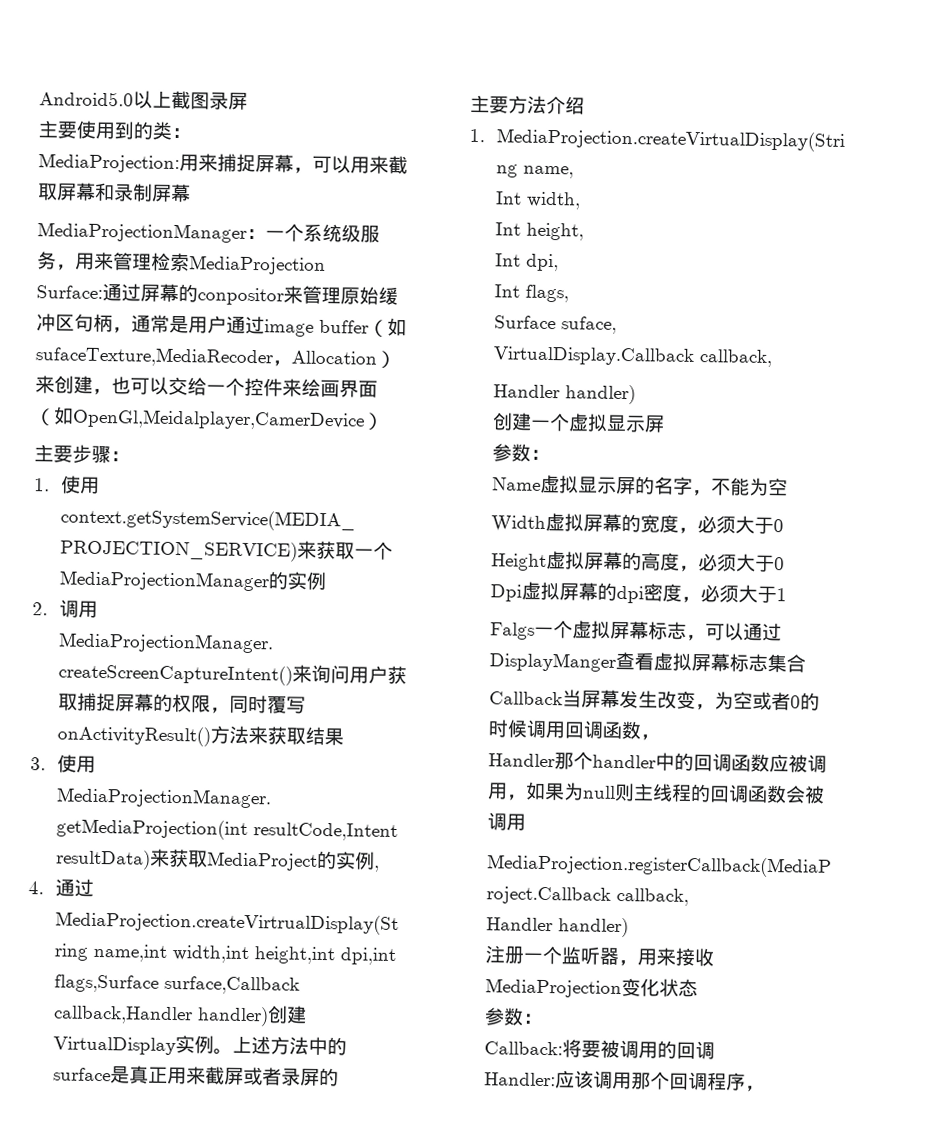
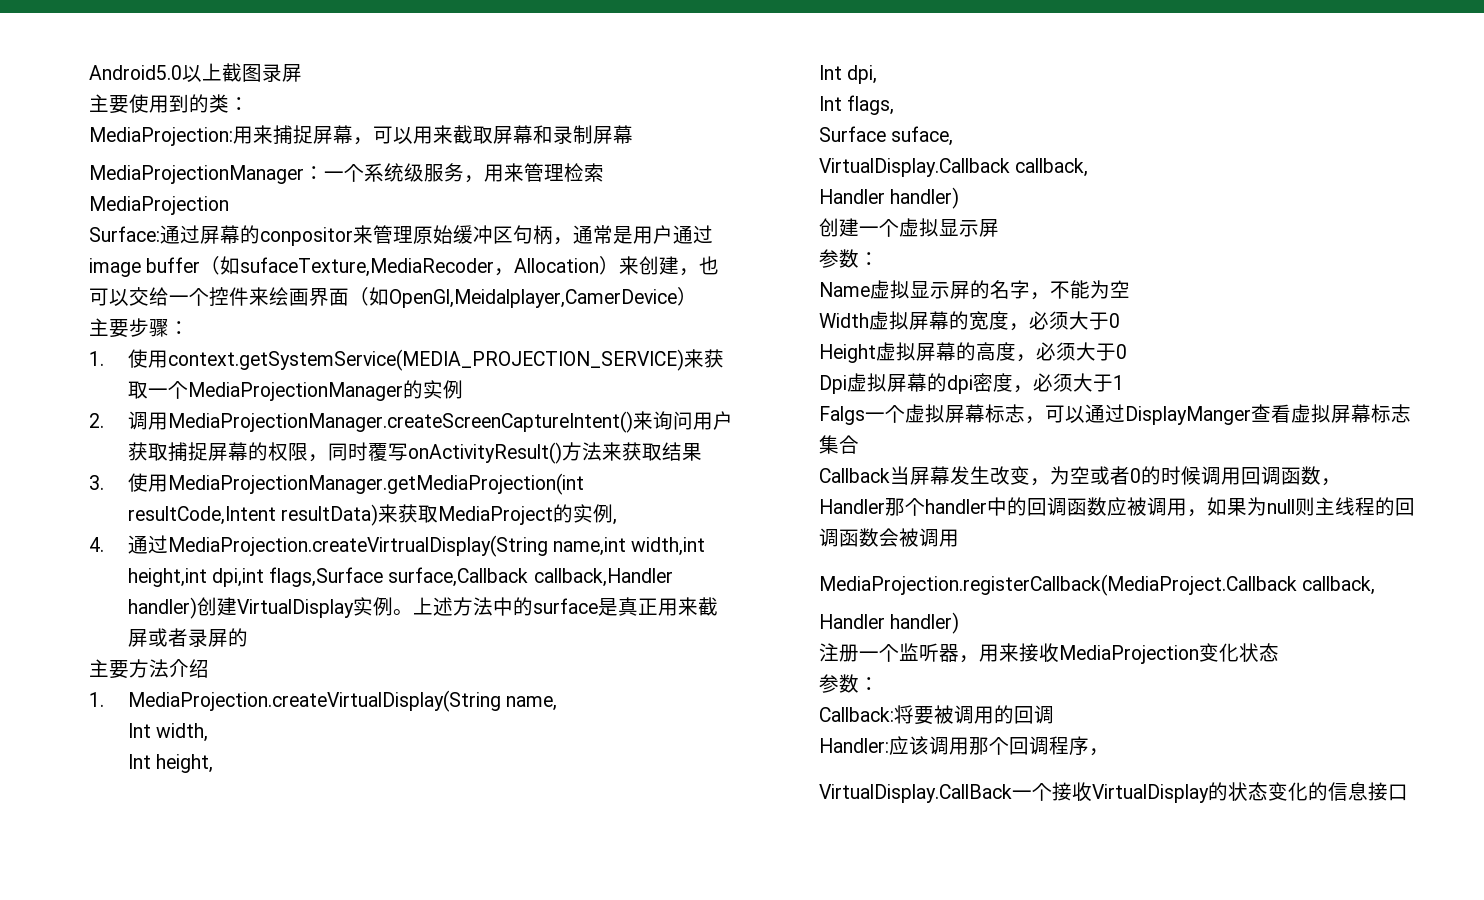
+ VirtualDisplay.CallBack一个接收VirtualDisplay的状态变化的信息接口

